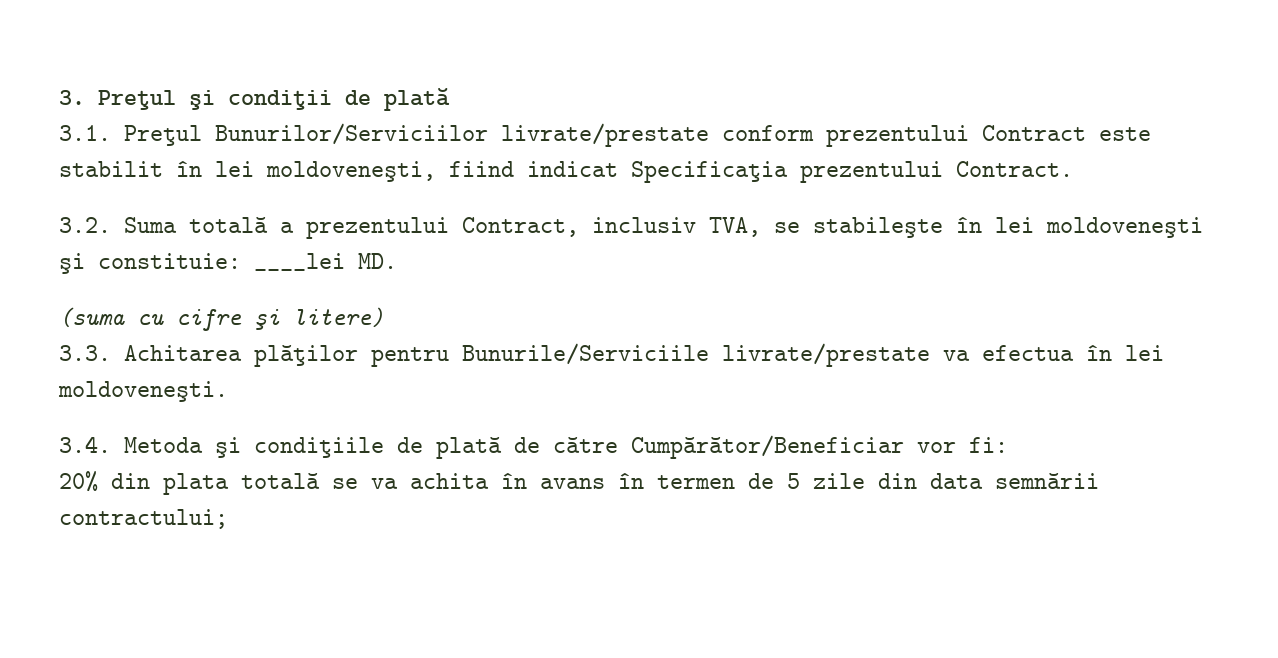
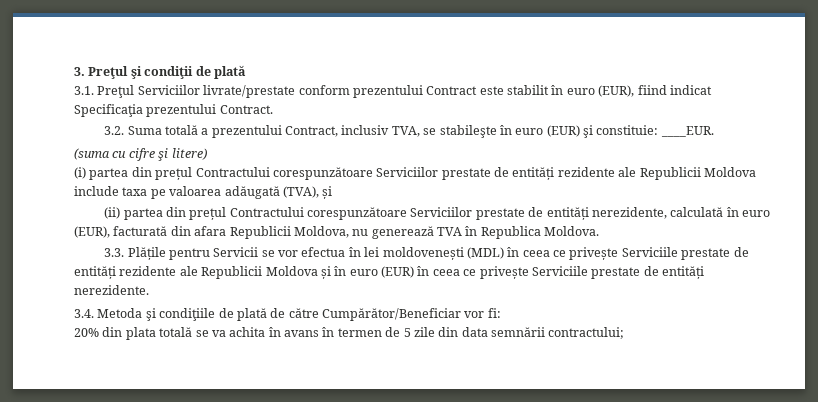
- 3.1. Preţul Bunurilor/Serviciilor livrate/prestate conform prezentului Contract este stabilit în lei moldoveneşti, fiind indicat Specificaţia prezentului Contract.
+ 3.1. Preţul Serviciilor livrate/prestate conform prezentului Contract este stabilit în euro (EUR), fiind indicat Specificaţia prezentului Contract.
- 3.2. Suma totală a prezentului Contract, inclusiv TVA, se stabileşte în lei moldoveneşti şi constituie: ____lei MD.
+ 3.2. Suma totală a prezentului Contract, inclusiv TVA, se stabileşte în euro (EUR) şi constituie: ____EUR.
- 3.3. Achitarea plăţilor pentru Bunurile/Serviciile livrate/prestate va efectua în lei moldoveneşti.
+ (i) partea din prețul Contractului corespunzătoare Serviciilor prestate de entități rezidente ale Republicii Moldova include taxa pe valoarea adăugată (TVA), și
+ (ii) partea din prețul Contractului corespunzătoare Serviciilor prestate de entități nerezidente, calculată în euro (EUR), facturată din afara Republicii Moldova, nu generează TVA în Republica Moldova.
+ 3.3. Plățile pentru Servicii se vor efectua în lei moldovenești (MDL) în ceea ce privește Serviciile prestate de entități rezidente ale Republicii Moldova și în euro (EUR) în ceea ce privește Serviciile prestate de entități nerezidente.

